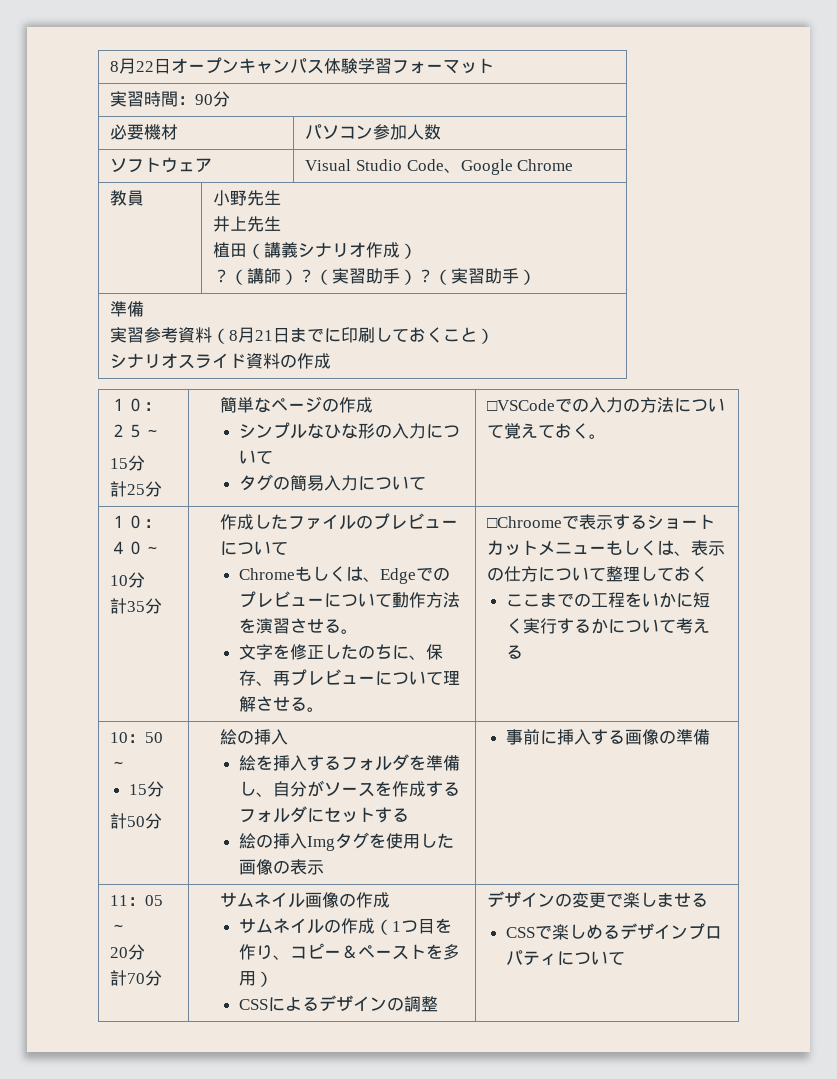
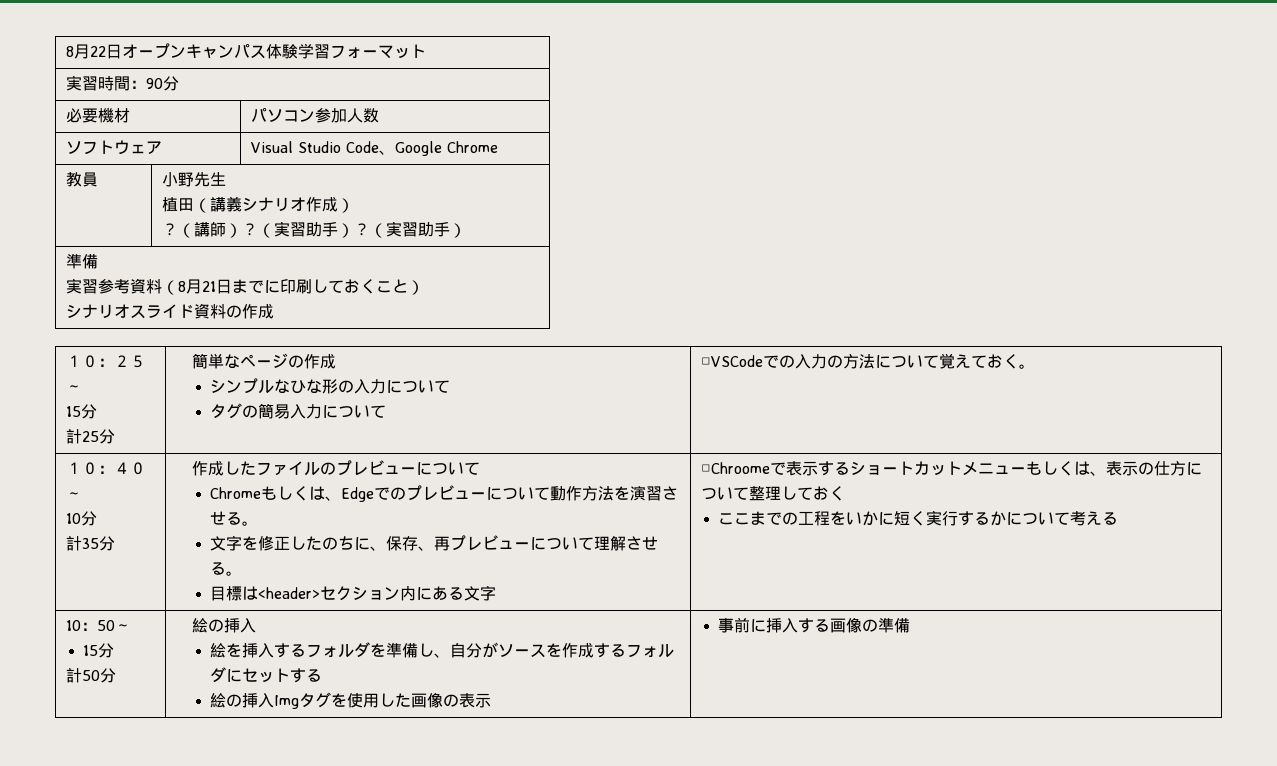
  教員 | 小野先生
- 井上先生
+ 目標は<header>セクション内にある文字
- 11：05～
- 20分
- 計70分 | サムネイル画像の作成
- サムネイルの作成（1つ目を作り、コピー＆ペーストを多用）
- CSSによるデザインの調整 | デザインの変更で楽しませる
- CSSで楽しめるデザインプロパティについて

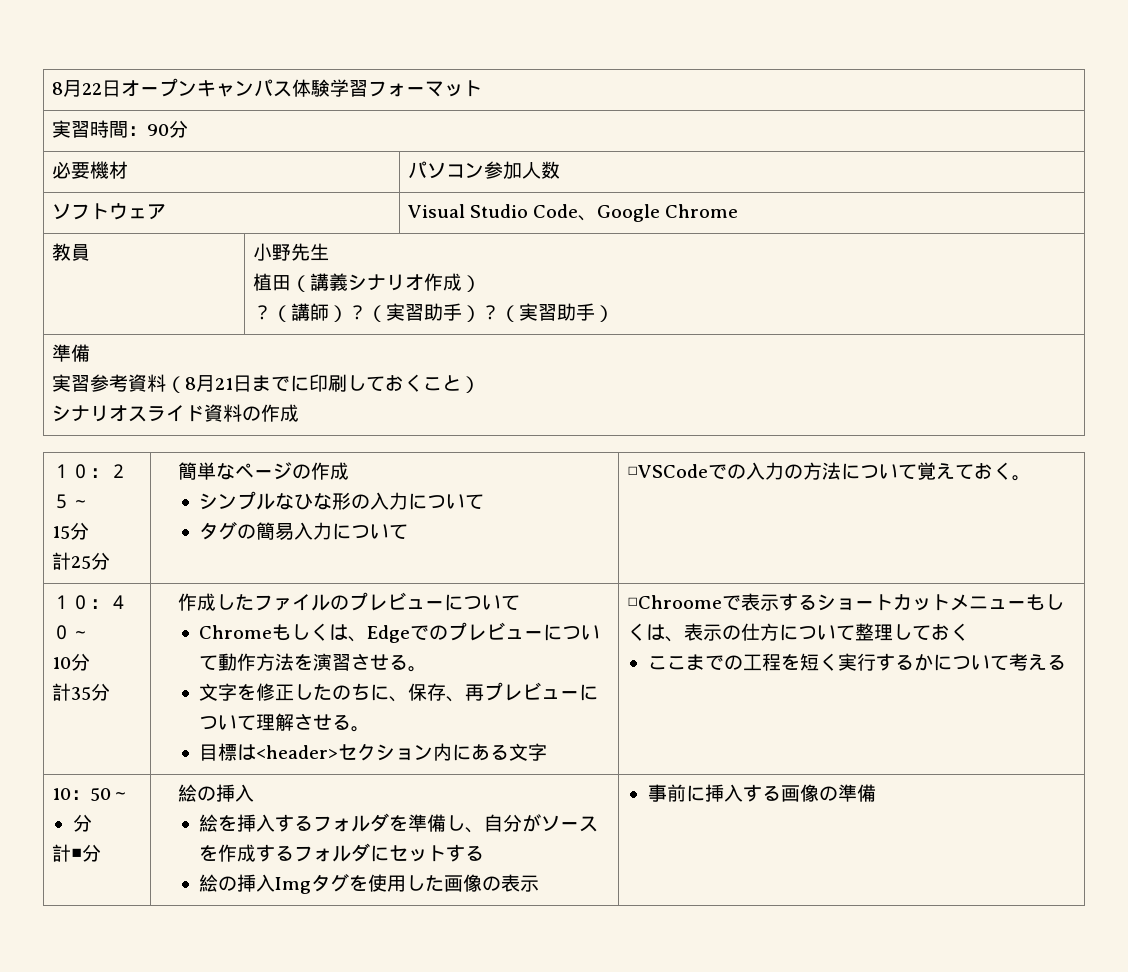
- ここまでの工程をいかに短く実行するかについて考える
+ ここまでの工程を短く実行するかについて考える
  10：50～
- 15分
- 計50分
+ 分
+ 計■分

